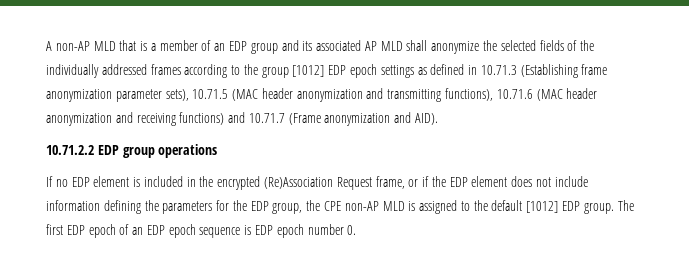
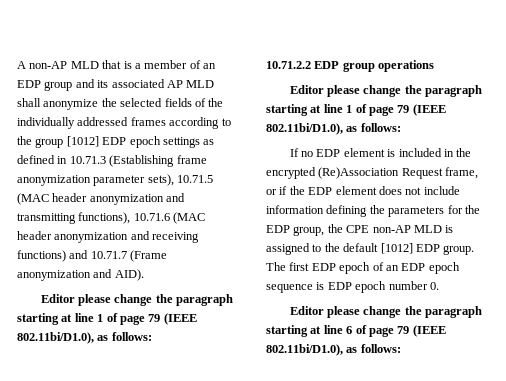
  A non-AP MLD that is a member of an EDP group and its associated AP MLD shall anonymize the selected fields of the individually addressed frames according to the group [1012] EDP epoch settings as defined in 10.71.3 (Establishing frame anonymization parameter sets), 10.71.5 (MAC header anonymization and transmitting functions), 10.71.6 (MAC header anonymization and receiving functions) and 10.71.7 (Frame anonymization and AID).
+ Editor please change the paragraph starting at line 1 of page 79 (IEEE 802.11bi/D1.0), as follows:
  10.71.2.2 EDP group operations
+ Editor please change the paragraph starting at line 1 of page 79 (IEEE 802.11bi/D1.0), as follows:
+ Editor please change the paragraph starting at line 6 of page 79 (IEEE 802.11bi/D1.0), as follows:

